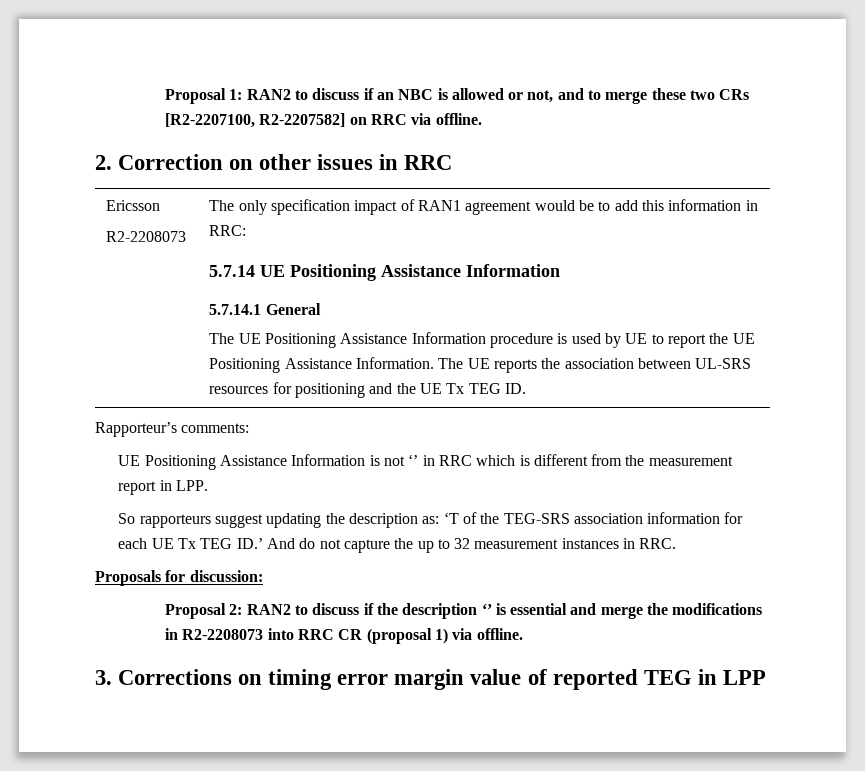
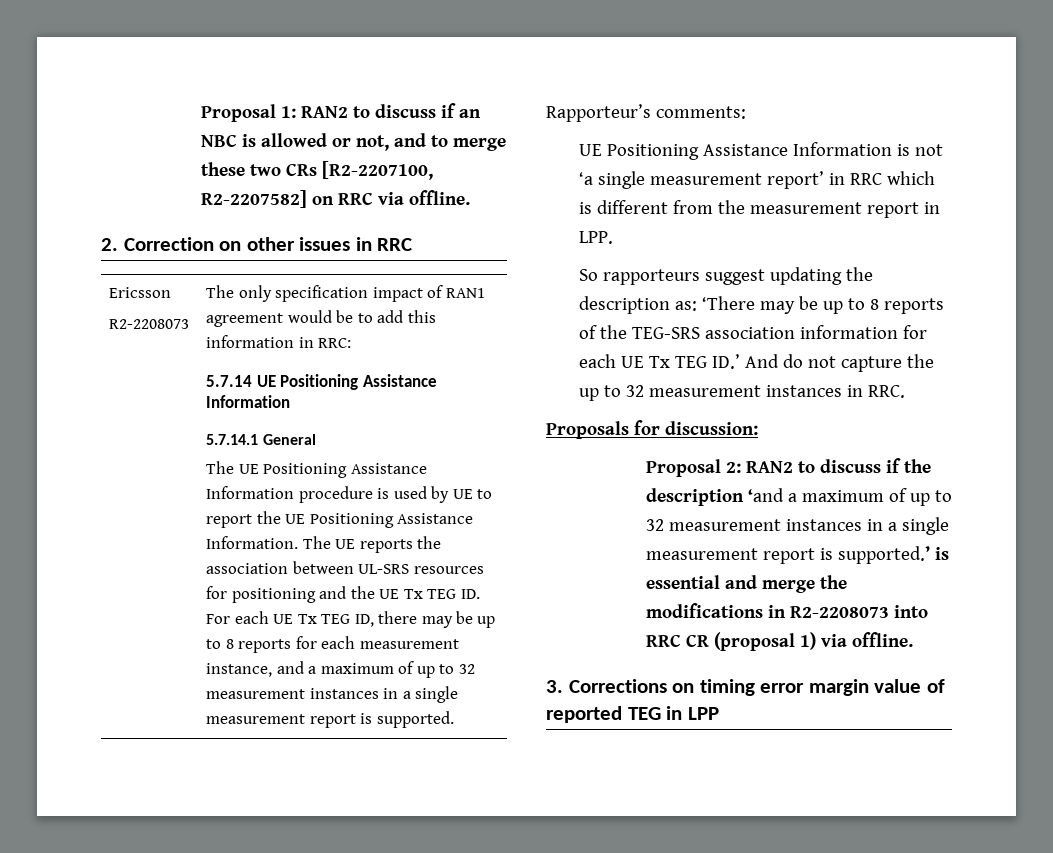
- The UE reports the association between UL-SRS resources for positioning and the UE Tx TEG ID.
+ The UE reports the association between UL-SRS resources for positioning and the UE Tx TEG ID. For each UE Tx TEG ID, there may be up to 8 reports for each measurement instance, and a maximum of up to 32 measurement instances in a single measurement report is supported.
- UE Positioning Assistance Information is not ‘’ in RRC which is different from the measurement report in LPP.
+ UE Positioning Assistance Information is not ‘a single measurement report’ in RRC which is different from the measurement report in LPP.
- So rapporteurs suggest updating the description as: ‘T of the TEG-SRS association information for each UE Tx TEG ID.’ And do not capture the up to 32 measurement instances in RRC.
+ So rapporteurs suggest updating the description as: ‘There may be up to 8 reports of the TEG-SRS association information for each UE Tx TEG ID.’ And do not capture the up to 32 measurement instances in RRC.
- Proposal 2: RAN2 to discuss if the description ‘’ is essential and merge the modifications in R2-2208073 into RRC CR (proposal 1) via offline.
+ Proposal 2: RAN2 to discuss if the description ‘and a maximum of up to 32 measurement instances in a single measurement report is supported.’ is essential and merge the modifications in R2-2208073 into RRC CR (proposal 1) via offline.

